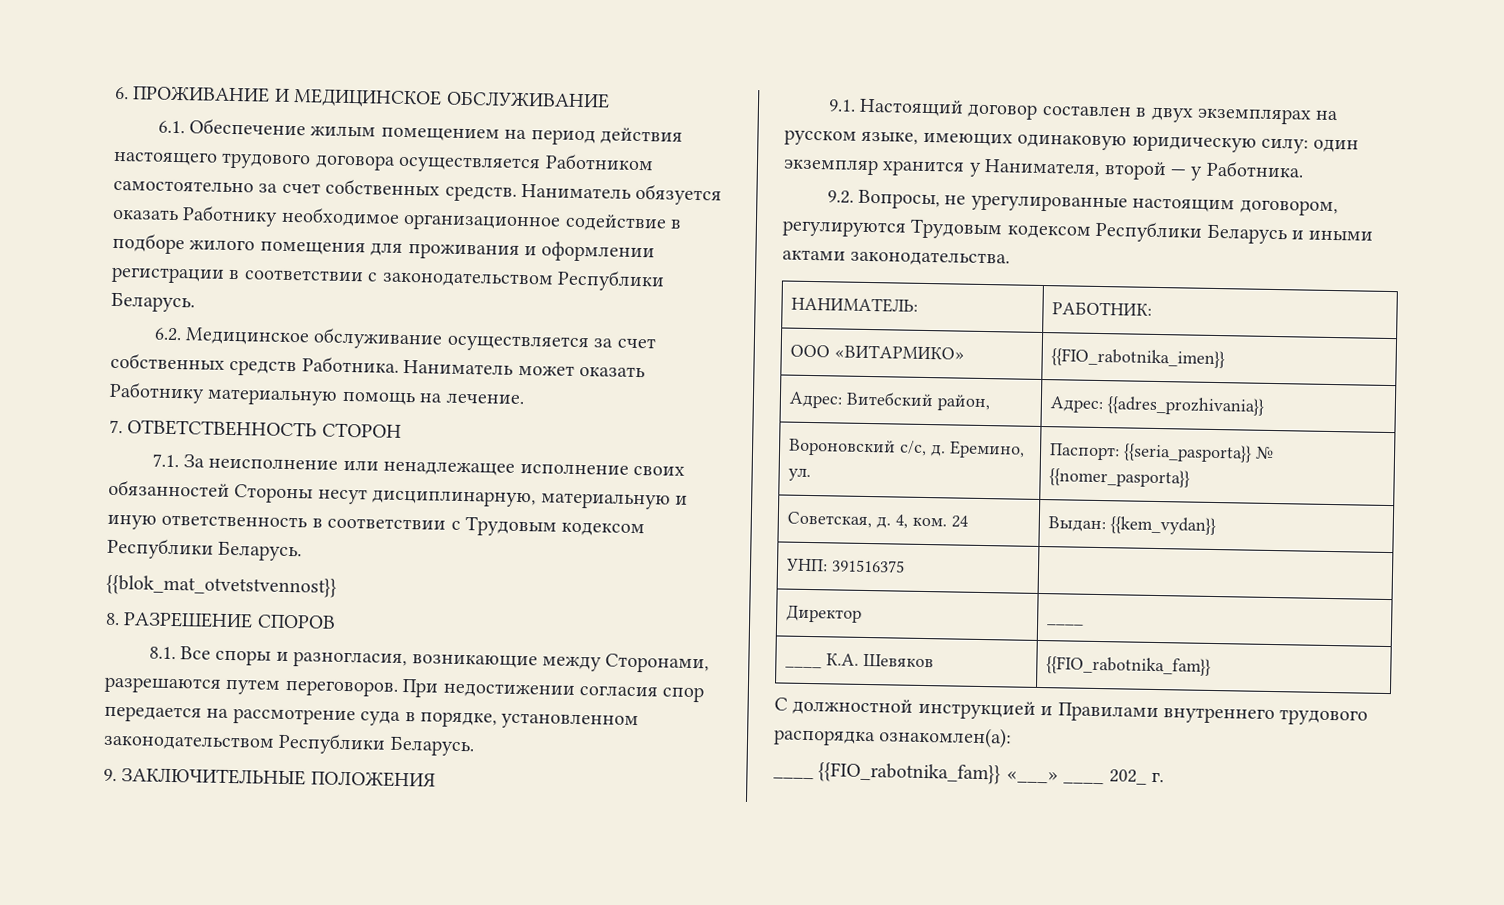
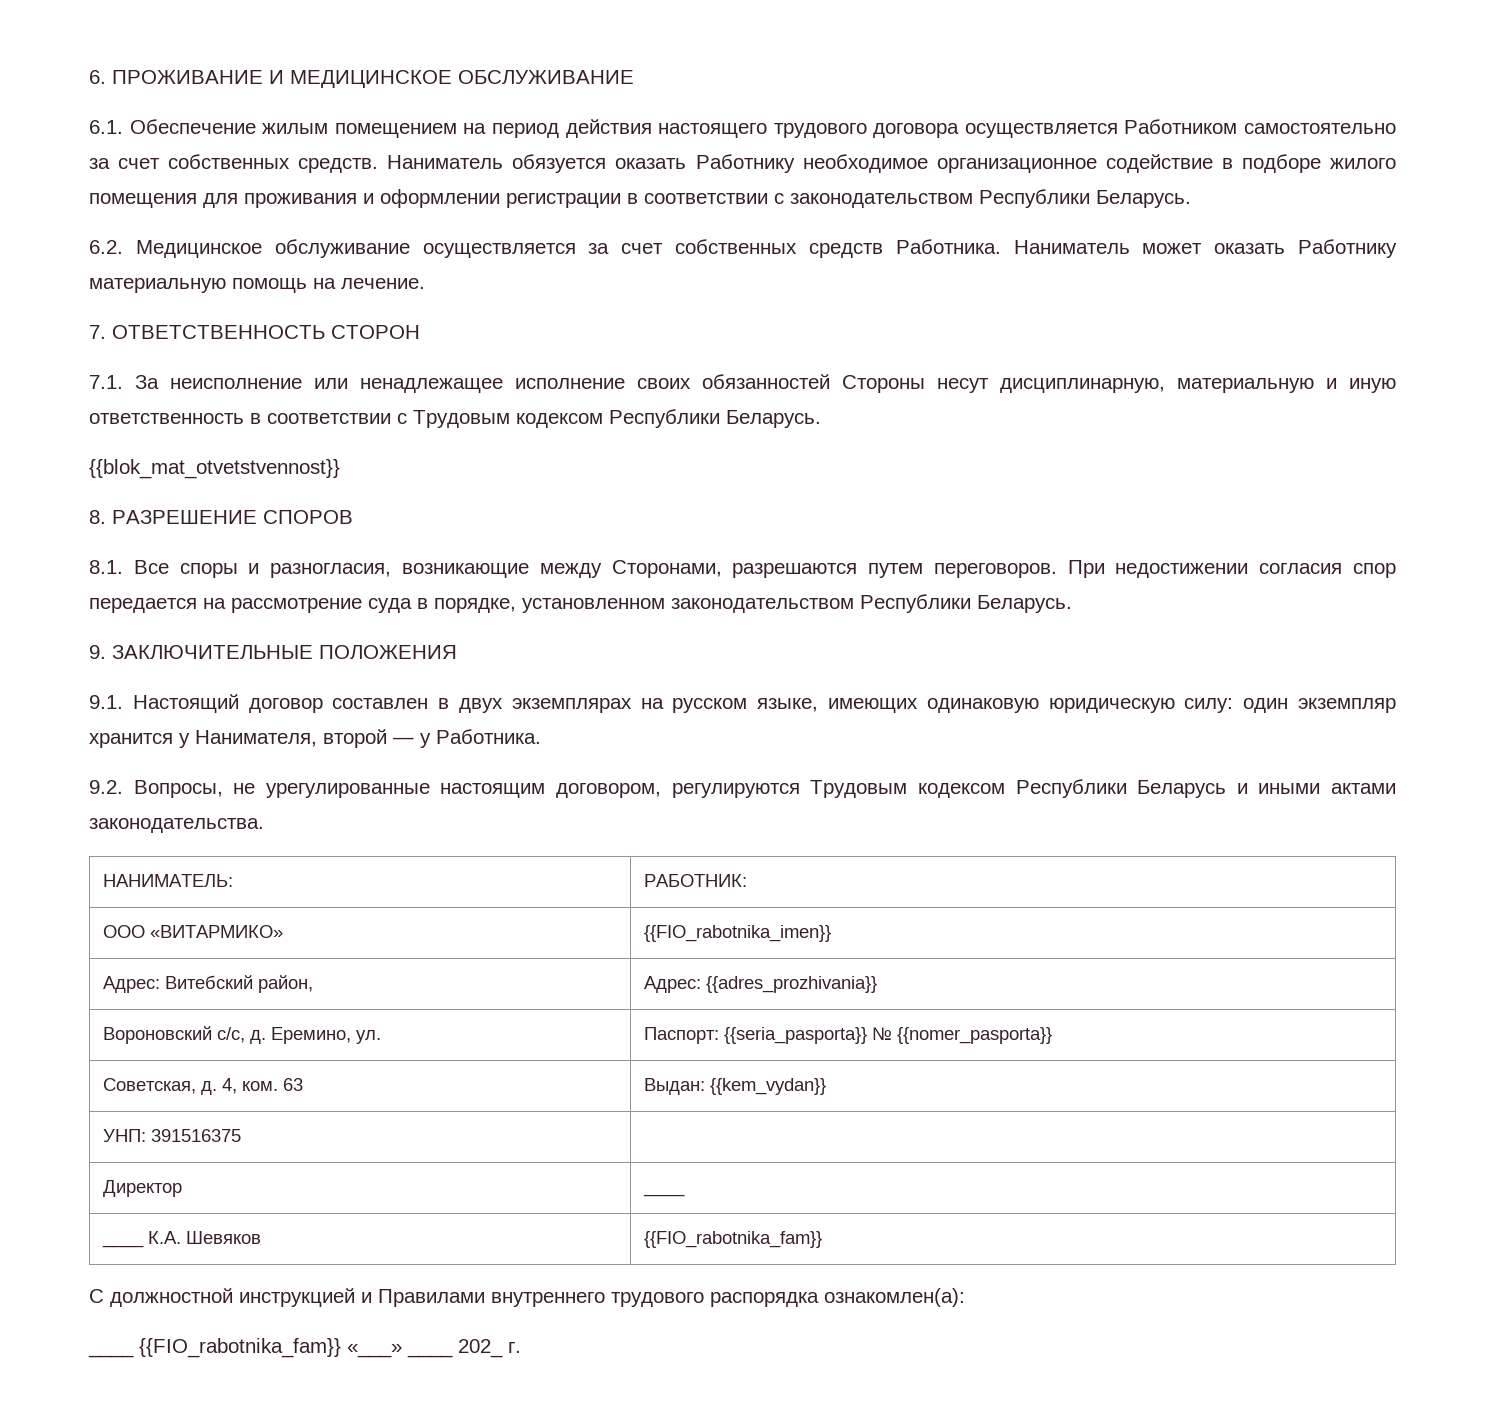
- Советская, д. 4, ком. 24 | Выдан: {{kem_vydan}}
+ Советская, д. 4, ком. 63 | Выдан: {{kem_vydan}}

